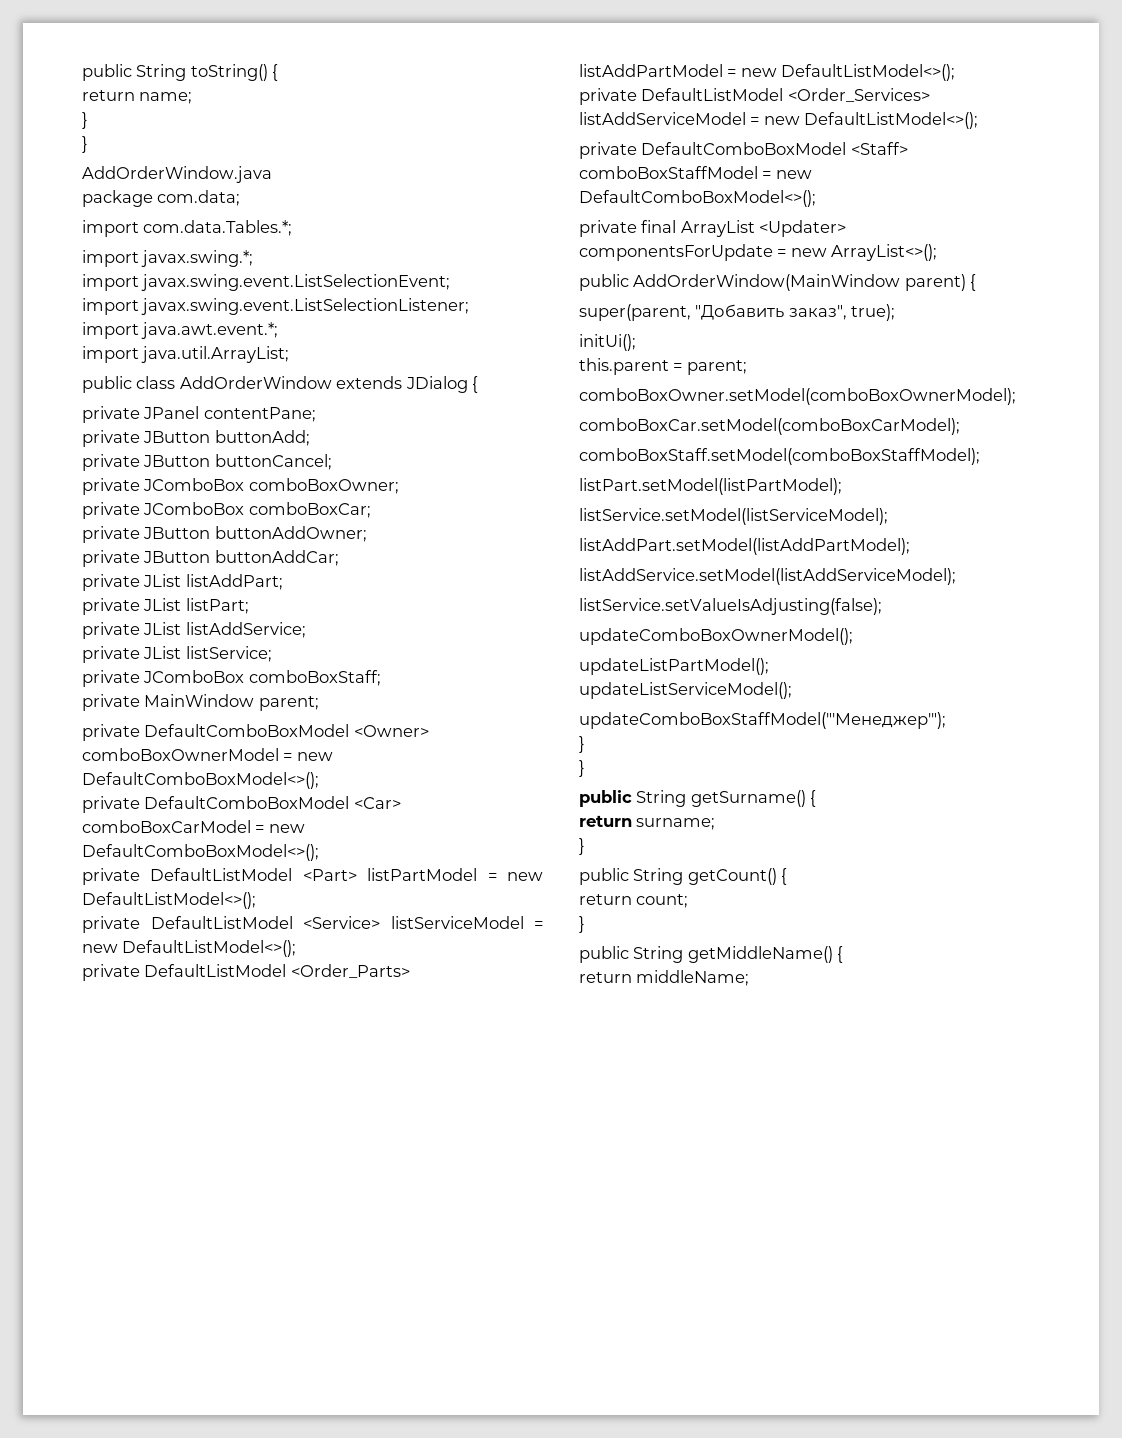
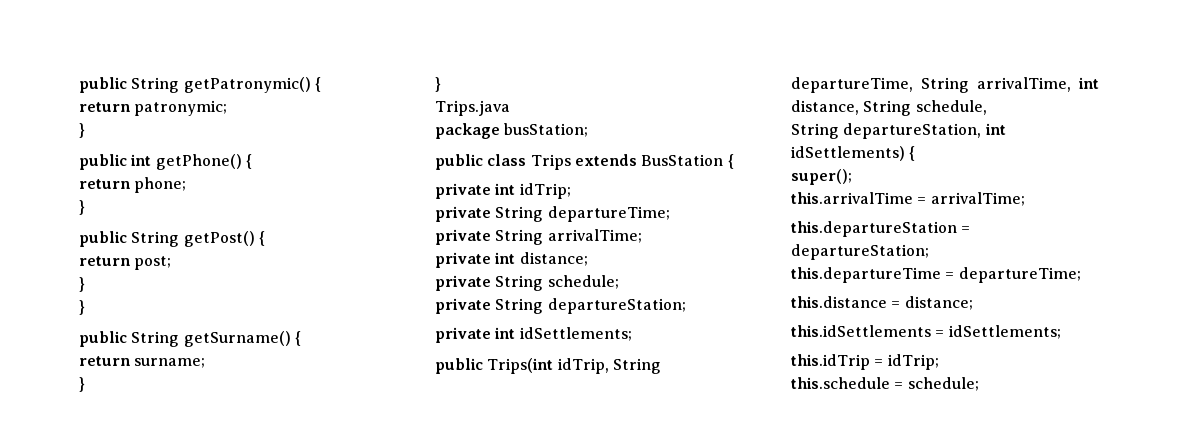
- public String toString() {
- return name;
+ public String getPatronymic() {
+ return patronymic;
  }
+ public int getPhone() {
+ return phone;
  }
- AddOrderWindow.java
- package com.data;
- import com.data.Tables.*;
- import javax.swing.*;
- import javax.swing.event.ListSelectionEvent;
- import javax.swing.event.ListSelectionListener;
- import java.awt.event.*;
- import java.util.ArrayList;
- public class AddOrderWindow extends JDialog {
- private JPanel contentPane;
- private JButton buttonAdd;
- private JButton buttonCancel;
- private JComboBox comboBoxOwner;
- private JComboBox comboBoxCar;
- private JButton buttonAddOwner;
- private JButton buttonAddCar;
- private JList listAddPart;
- private JList listPart;
- private JList listAddService;
- private JList listService;
- private JComboBox comboBoxStaff;
- private MainWindow parent;
- private DefaultComboBoxModel <Owner> comboBoxOwnerModel = new DefaultComboBoxModel<>();
- private DefaultComboBoxModel <Car> comboBoxCarModel = new DefaultComboBoxModel<>();
- private DefaultListModel <Part> listPartModel = new DefaultListModel<>();
- private DefaultListModel <Service> listServiceModel = new DefaultListModel<>();
- private DefaultListModel <Order_Parts> listAddPartModel = new DefaultListModel<>();
- private DefaultListModel <Order_Services> listAddServiceModel = new DefaultListModel<>();
- private DefaultComboBoxModel <Staff> comboBoxStaffModel = new DefaultComboBoxModel<>();
- private final ArrayList <Updater> componentsForUpdate = new ArrayList<>();
- public AddOrderWindow(MainWindow parent) {
- super(parent, "Добавить заказ", true);
- initUi();
- this.parent = parent;
- comboBoxOwner.setModel(comboBoxOwnerModel);
- comboBoxCar.setModel(comboBoxCarModel);
- comboBoxStaff.setModel(comboBoxStaffModel);
- listPart.setModel(listPartModel);
- listService.setModel(listServiceModel);
- listAddPart.setModel(listAddPartModel);
- listAddService.setModel(listAddServiceModel);
- listService.setValueIsAdjusting(false);
- updateComboBoxOwnerModel();
- updateListPartModel();
- updateListServiceModel();
- updateComboBoxStaffModel("'Менеджер'");
+ public String getPost() {
+ return post;
  return surname;
  }
- public String getCount() {
- return count;
  }
- public String getMiddleName() {
- return middleName;
+ Trips.java
+ package busStation;
+ public class Trips extends BusStation {
+ private int idTrip;
+ private String departureTime;
+ private String arrivalTime;
+ private int distance;
+ private String schedule;
+ private String departureStation;
+ private int idSettlements;
+ public Trips(int idTrip, String departureTime, String arrivalTime, int distance, String schedule,
+ String departureStation, int idSettlements) {
+ super();
+ this.arrivalTime = arrivalTime;
+ this.departureStation = departureStation;
+ this.departureTime = departureTime;
+ this.distance = distance;
+ this.idSettlements = idSettlements;
+ this.idTrip = idTrip;
+ this.schedule = schedule;

